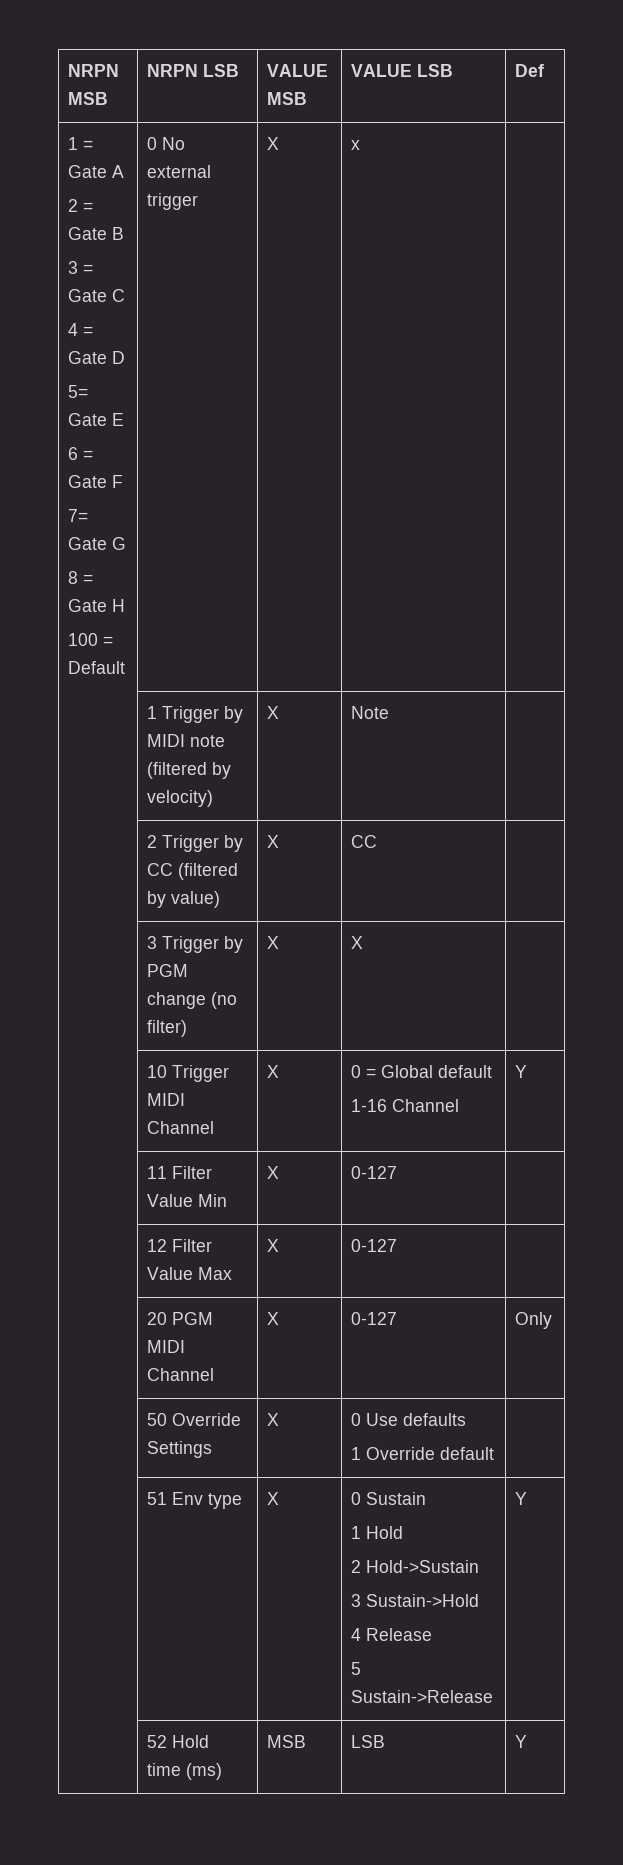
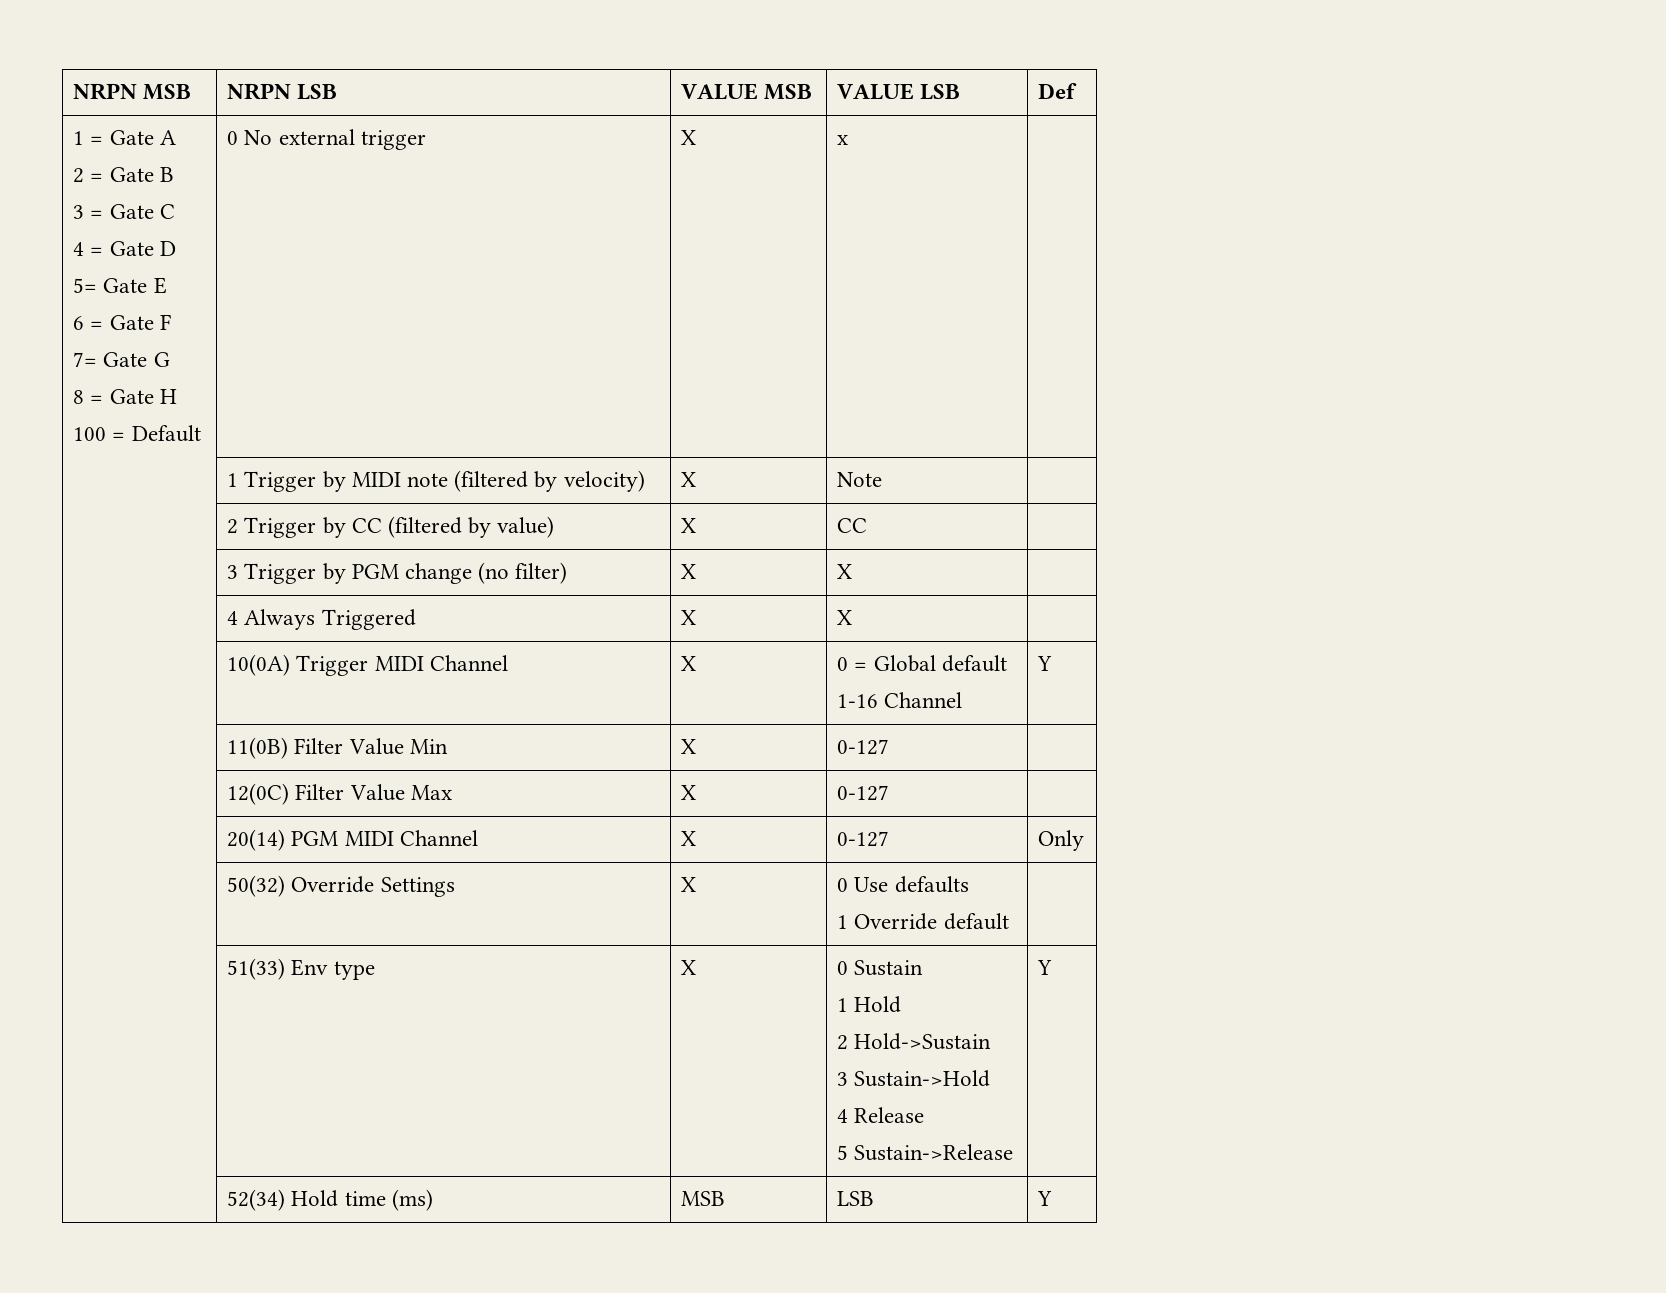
- | 10 Trigger MIDI Channel | X | 0 = Global default
+ | 4 Always Triggered | X | X |
+ | 10(0A) Trigger MIDI Channel | X | 0 = Global default
- | 11 Filter Value Min | X | 0-127 |
+ | 11(0B) Filter Value Min | X | 0-127 |
- | 12 Filter Value Max | X | 0-127 |
+ | 12(0C) Filter Value Max | X | 0-127 |
- | 20 PGM MIDI Channel | X | 0-127 | Only
+ | 20(14) PGM MIDI Channel | X | 0-127 | Only
- | 50 Override Settings | X | 0 Use defaults
+ | 50(32) Override Settings | X | 0 Use defaults
- | 51 Env type | X | 0 Sustain
+ | 51(33) Env type | X | 0 Sustain
- | 52 Hold time (ms) | MSB | LSB | Y
+ | 52(34) Hold time (ms) | MSB | LSB | Y

